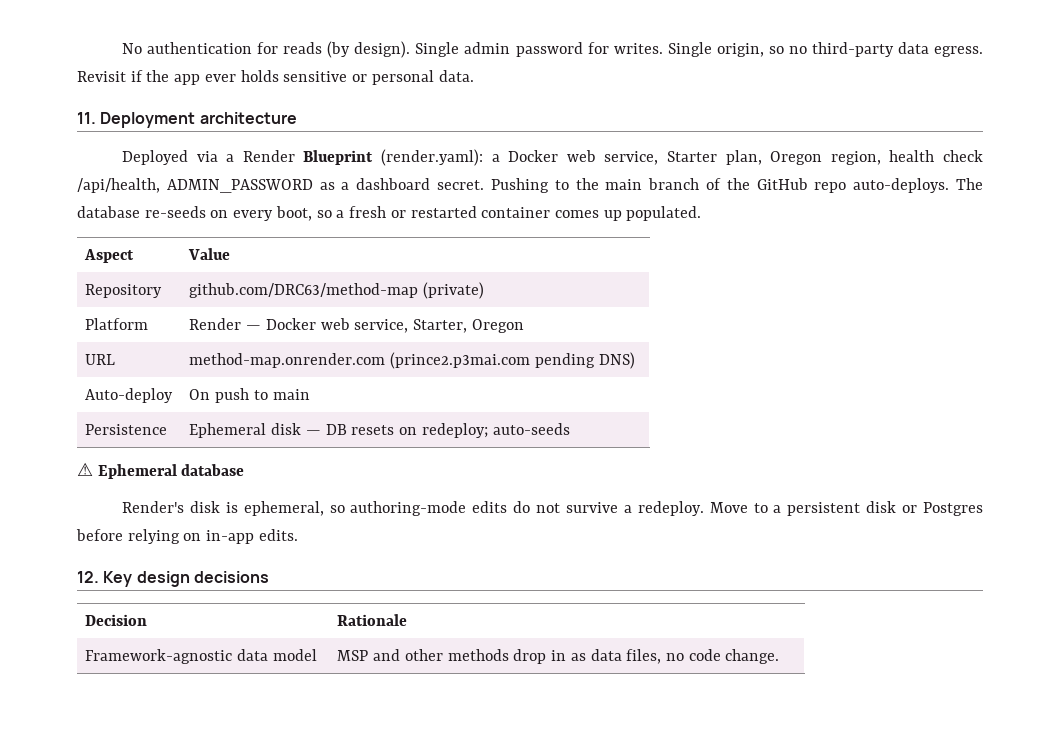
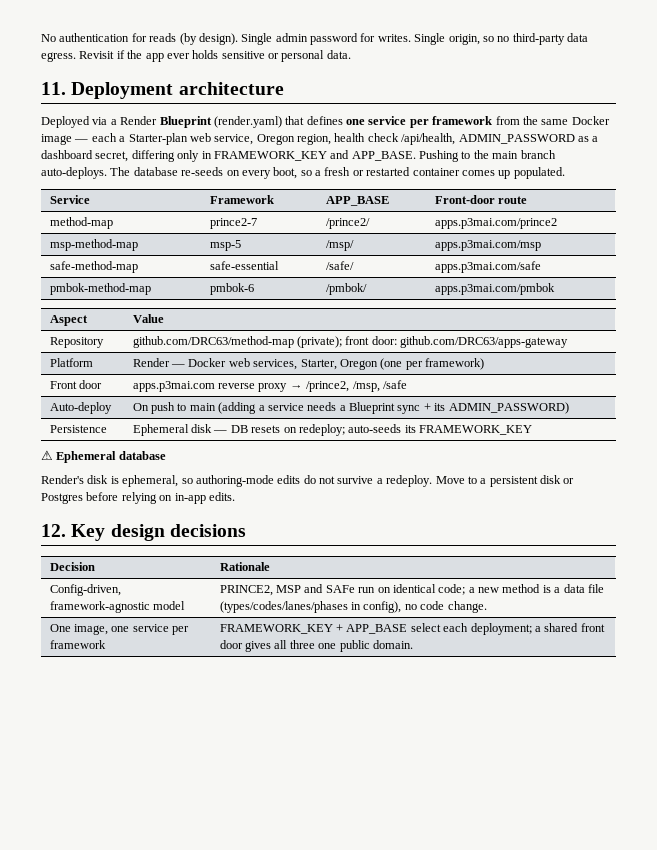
- Deployed via a Render Blueprint (render.yaml): a Docker web service, Starter plan, Oregon region, health check /api/health, ADMIN_PASSWORD as a dashboard secret.
+ Deployed via a Render Blueprint (render.yaml) that defines one service per framework from the same Docker image — each a Starter-plan web service, Oregon region, health check /api/health, ADMIN_PASSWORD as a dashboard secret, differing only in FRAMEWORK_KEY and APP_BASE.
- Pushing to the main branch of the GitHub repo auto-deploys.
+ Pushing to the main branch auto-deploys.
+ Service | Framework | APP_BASE | Front-door route
+ method-map | prince2-7 | /prince2/ | apps.p3mai.com/prince2
+ msp-method-map | msp-5 | /msp/ | apps.p3mai.com/msp
+ safe-method-map | safe-essential | /safe/ | apps.p3mai.com/safe
+ pmbok-method-map | pmbok-6 | /pmbok/ | apps.p3mai.com/pmbok
- Repository | github.com/DRC63/method-map (private)
+ Repository | github.com/DRC63/method-map (private); front door: github.com/DRC63/apps-gateway
- Platform | Render — Docker web service, Starter, Oregon
- URL | method-map.onrender.com (prince2.p3mai.com pending DNS)
+ Platform | Render — Docker web services, Starter, Oregon (one per framework)
+ Front door | apps.p3mai.com reverse proxy → /prince2, /msp, /safe
- Auto-deploy | On push to main
+ Auto-deploy | On push to main (adding a service needs a Blueprint sync + its ADMIN_PASSWORD)
- Persistence | Ephemeral disk — DB resets on redeploy; auto-seeds
+ Persistence | Ephemeral disk — DB resets on redeploy; auto-seeds its FRAMEWORK_KEY
- Framework-agnostic data model | MSP and other methods drop in as data files, no code change.
+ Config-driven, framework-agnostic model | PRINCE2, MSP and SAFe run on identical code; a new method is a data file (types/codes/lanes/phases in config), no code change.
+ One image, one service per framework | FRAMEWORK_KEY + APP_BASE select each deployment; a shared front door gives all three one public domain.

